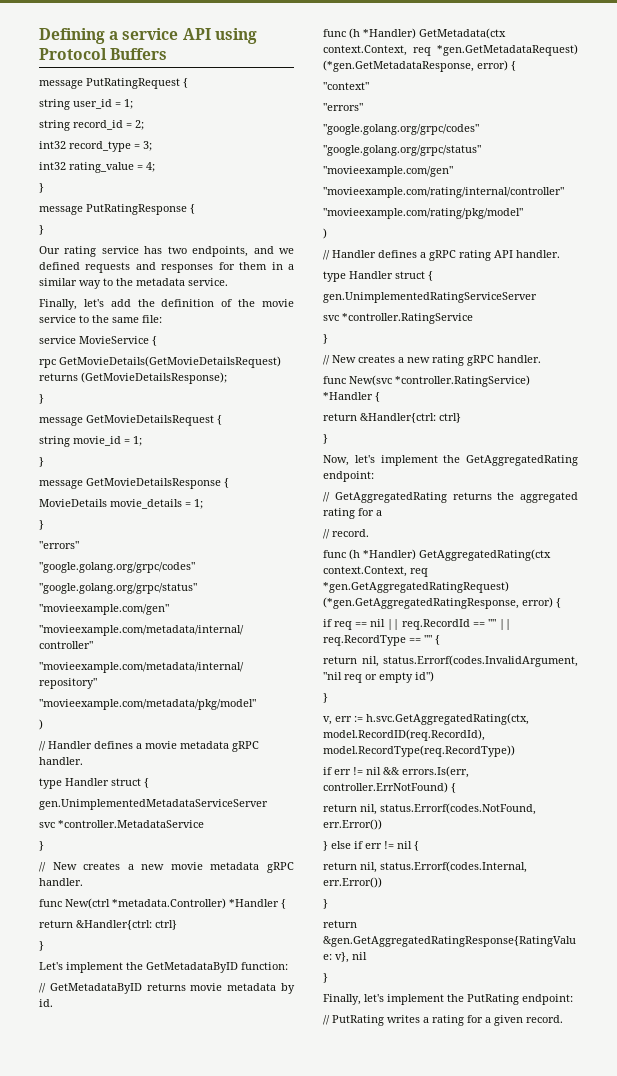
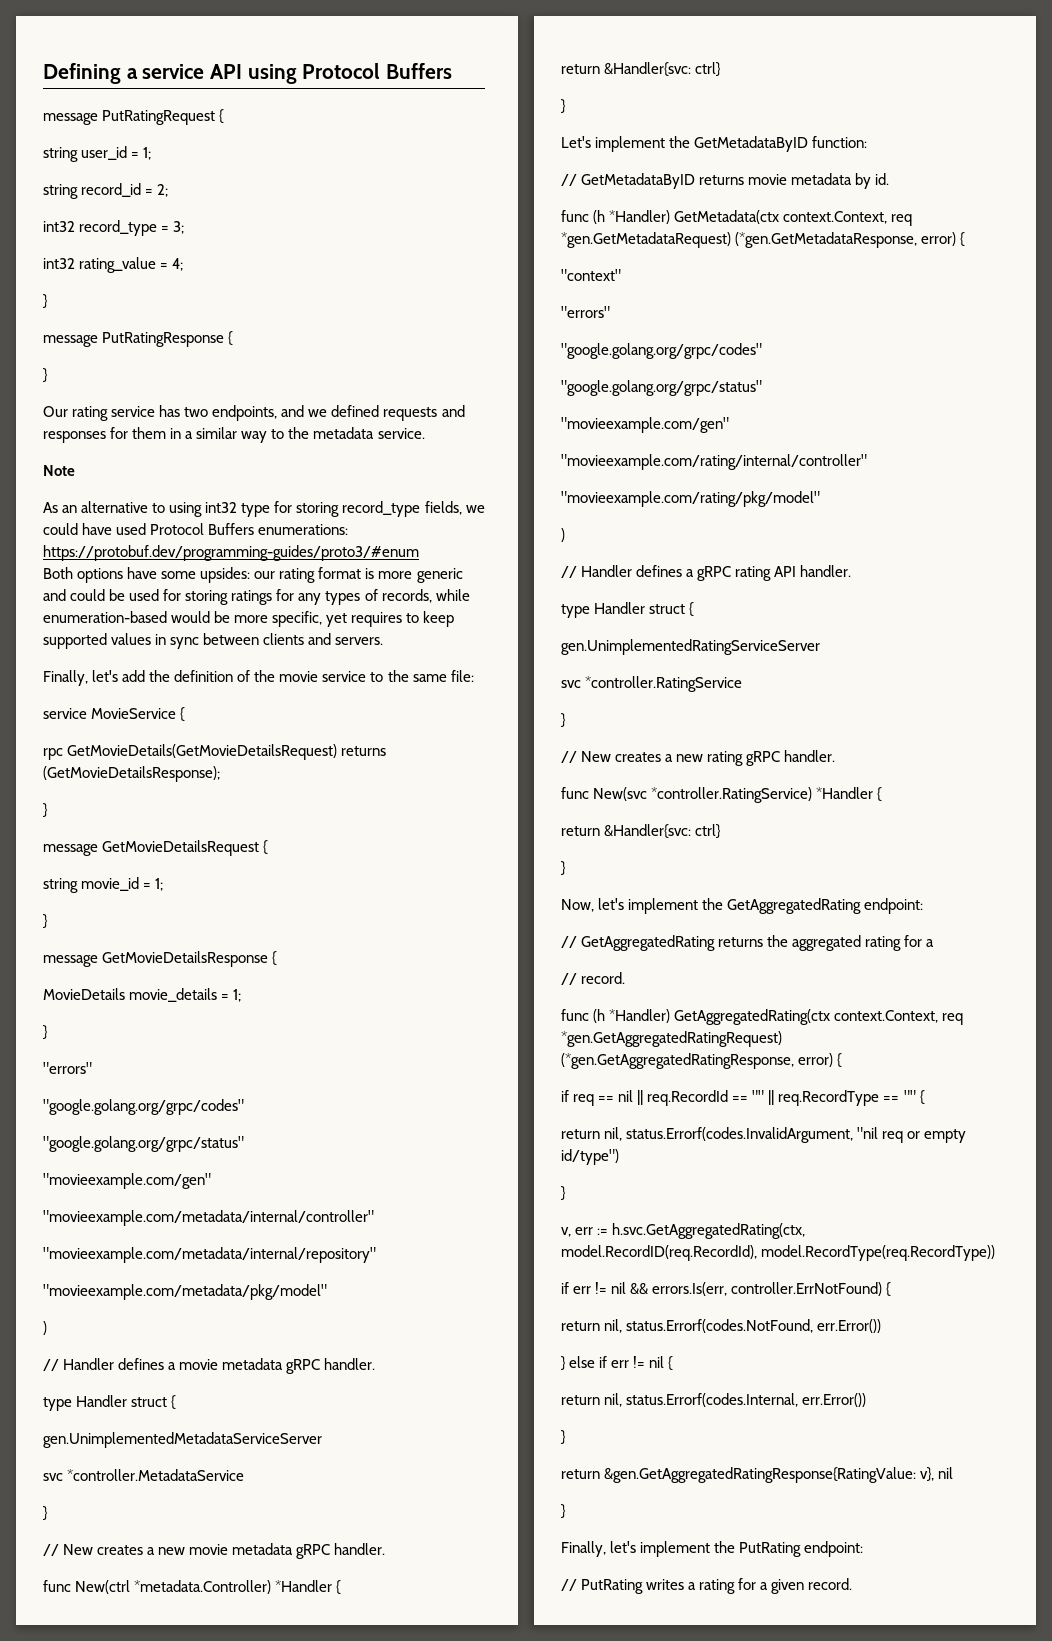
+ Note
+ As an alternative to using int32 type for storing record_type fields, we could have used Protocol Buffers enumerations: https://protobuf.dev/programming-guides/proto3/#enum
+ Both options have some upsides: our rating format is more generic and could be used for storing ratings for any types of records, while enumeration-based would be more specific, yet requires to keep supported values in sync between clients and servers.
  func New(ctrl *metadata.Controller) *Handler {
- return &Handler{ctrl: ctrl}
+ return &Handler{svc: ctrl}
  func New(svc *controller.RatingService) *Handler {
- return &Handler{ctrl: ctrl}
+ return &Handler{svc: ctrl}
- return nil, status.Errorf(codes.InvalidArgument, "nil req or empty id")
+ return nil, status.Errorf(codes.InvalidArgument, "nil req or empty id/type")

